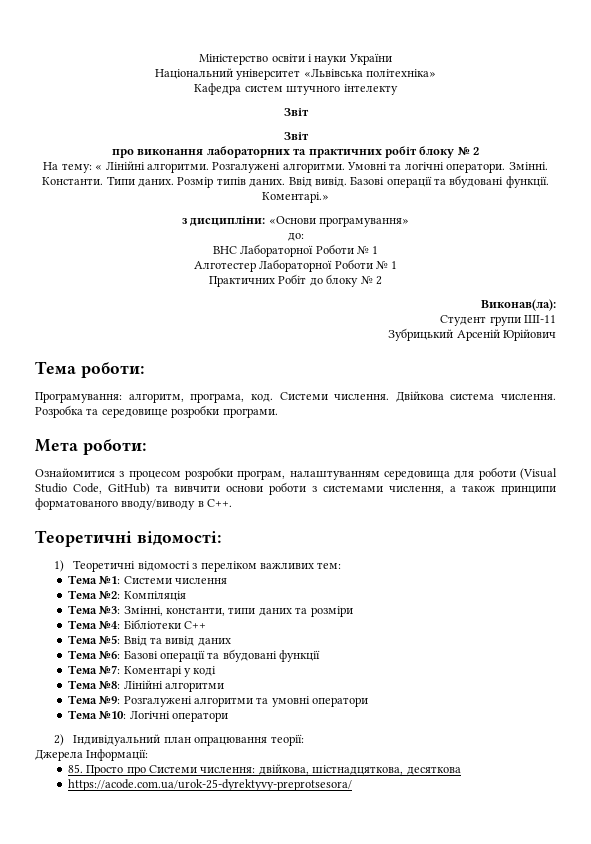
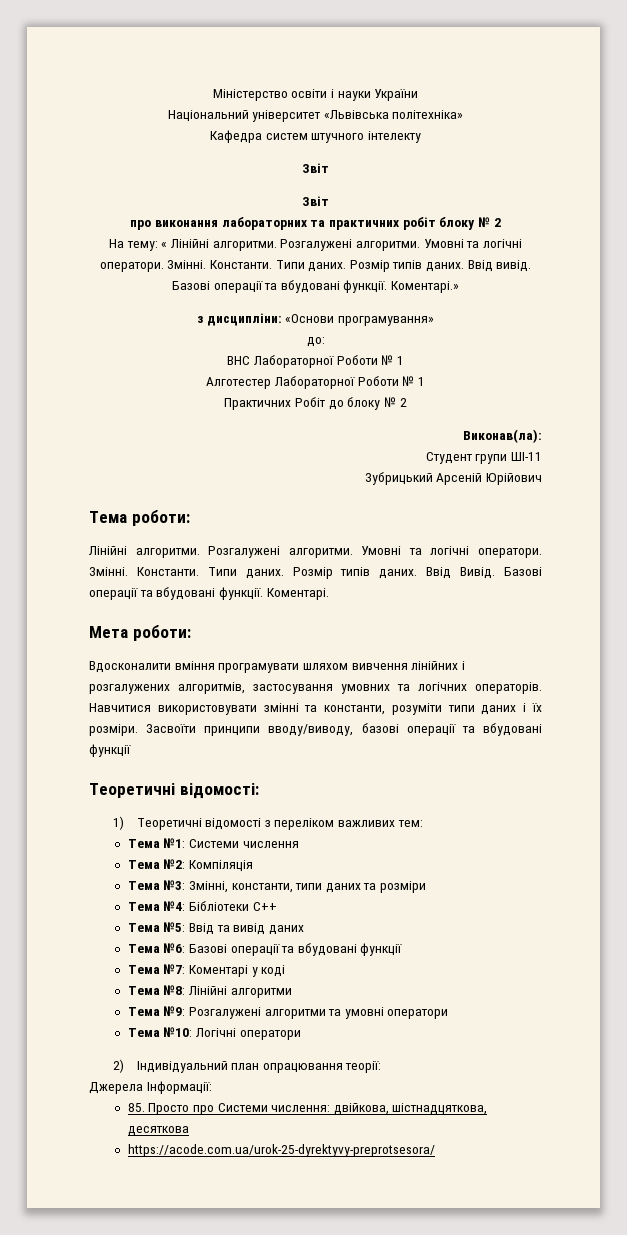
- Програмування: алгоритм, програма, код. Системи числення. Двійкова система числення. Розробка та середовище розробки програми.
+ Лінійні алгоритми. Розгалужені алгоритми. Умовні та логічні оператори. Змінні. Константи. Типи даних. Розмір типів даних. Ввід Вивід. Базові операції та вбудовані функції. Коментарі.
  Мета роботи:
- Ознайомитися з процесом розробки програм, налаштуванням середовища для роботи (Visual Studio Code, GitHub) та вивчити основи роботи з системами числення, а також принципи форматованого вводу/виводу в C++.
+ Вдосконалити вміння програмувати шляхом вивчення лінійних і розгалужених алгоритмів, застосування умовних та логічних операторів. Навчитися використовувати змінні та константи, розуміти типи даних і їх розміри. Засвоїти принципи вводу/виводу, базові операції та вбудовані функції

